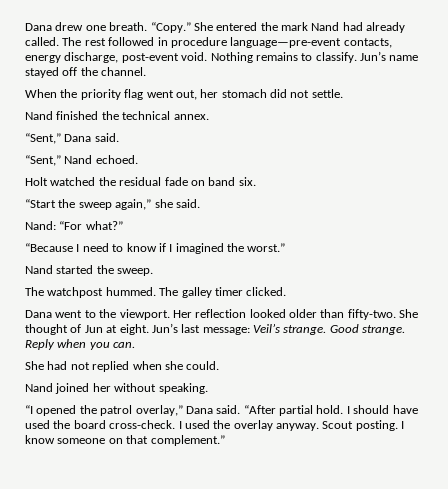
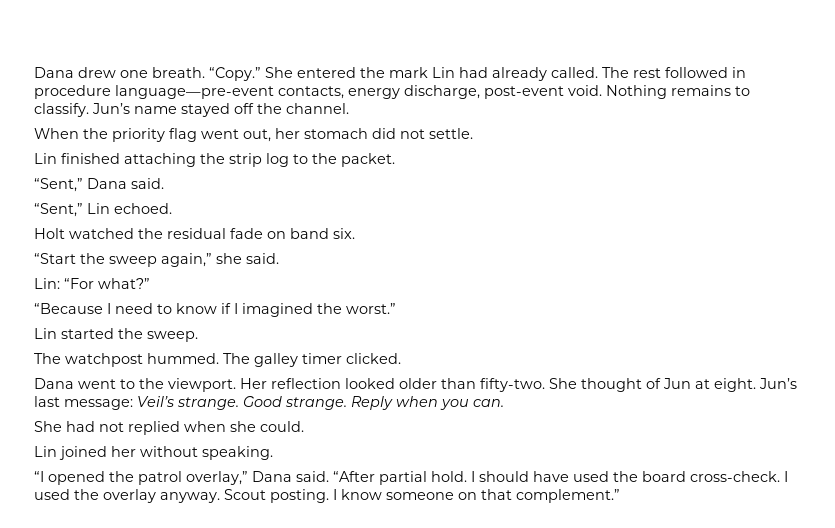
- She entered the mark Nand had already called.
+ She entered the mark Lin had already called.
- Nand finished the technical annex.
+ Lin finished attaching the strip log to the packet.
- “Sent,” Nand echoed.
+ “Sent,” Lin echoed.
- Nand: “For what?”
+ Lin: “For what?”
- Nand started the sweep.
+ Lin started the sweep.
- Nand joined her without speaking.
+ Lin joined her without speaking.

